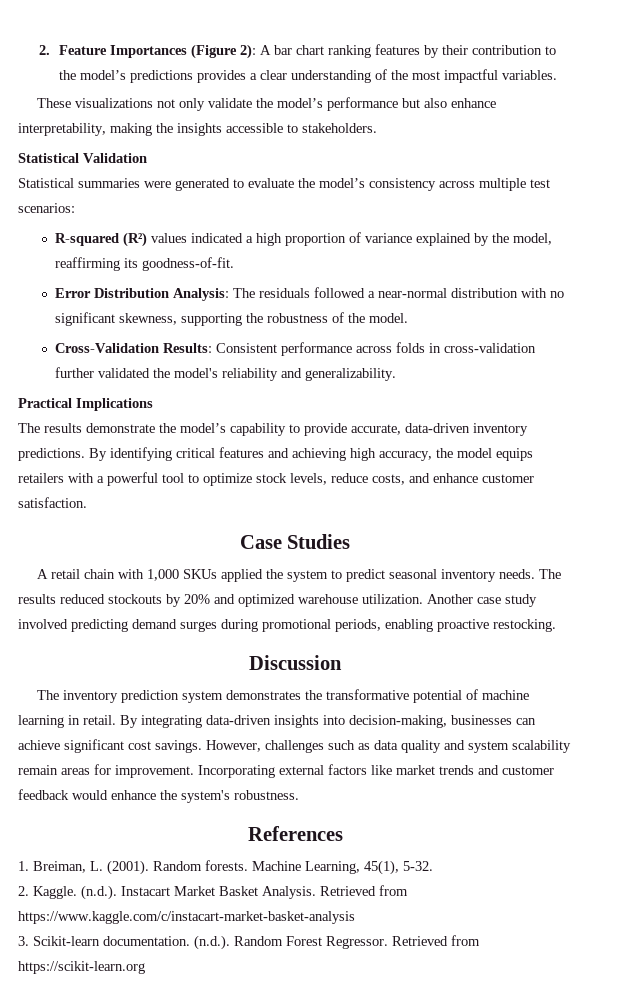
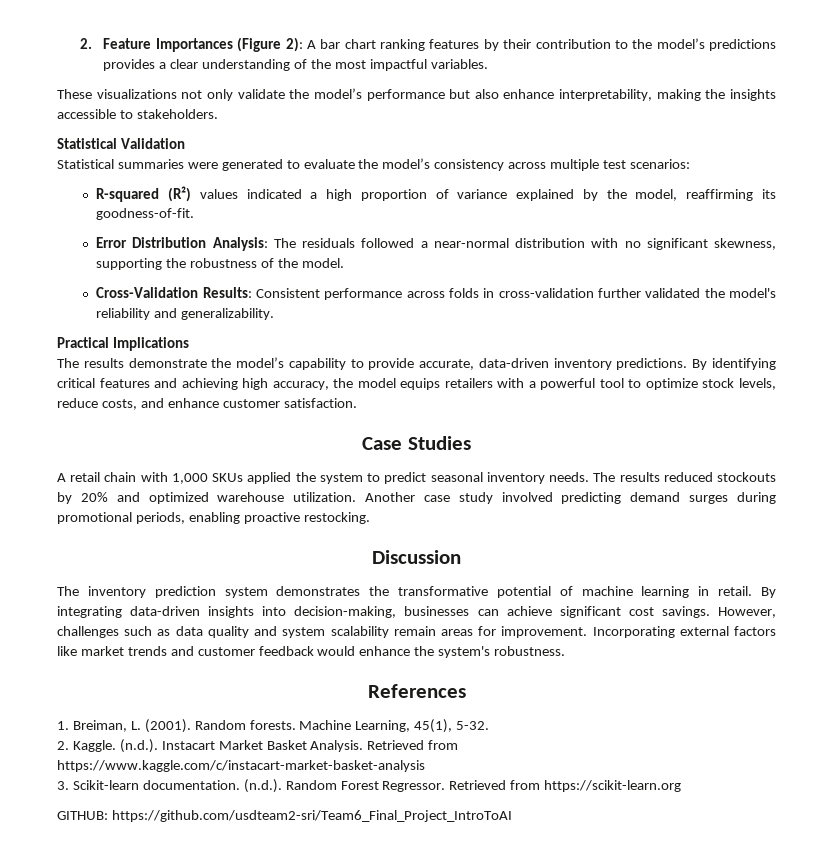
+ GITHUB: https://github.com/usdteam2-sri/Team6_Final_Project_IntroToAI

